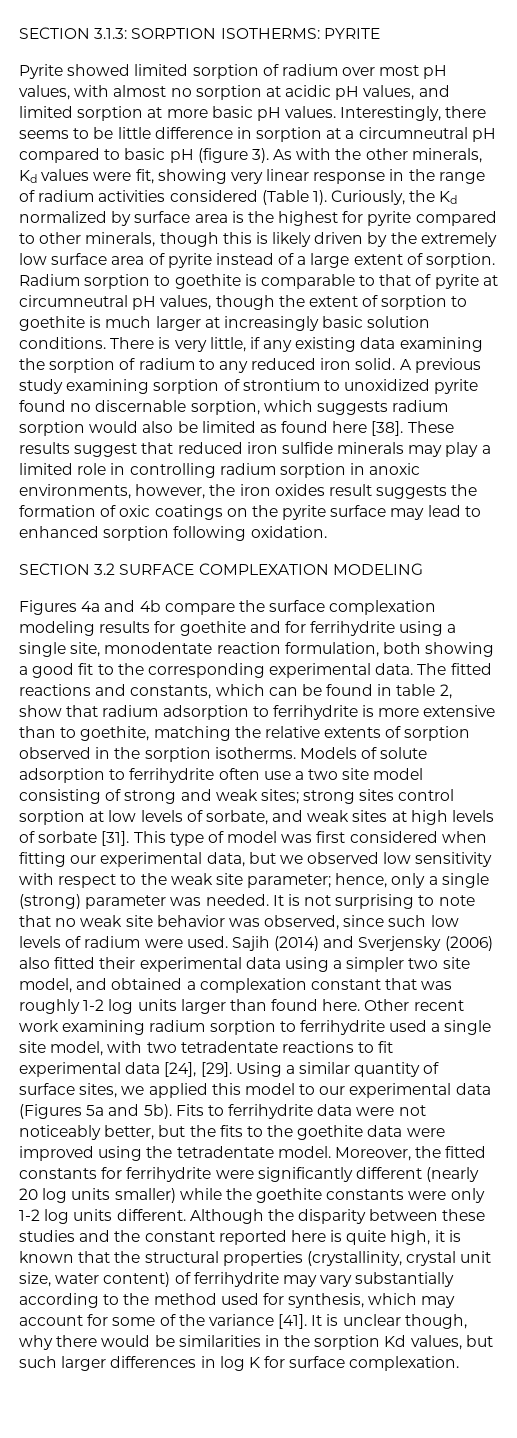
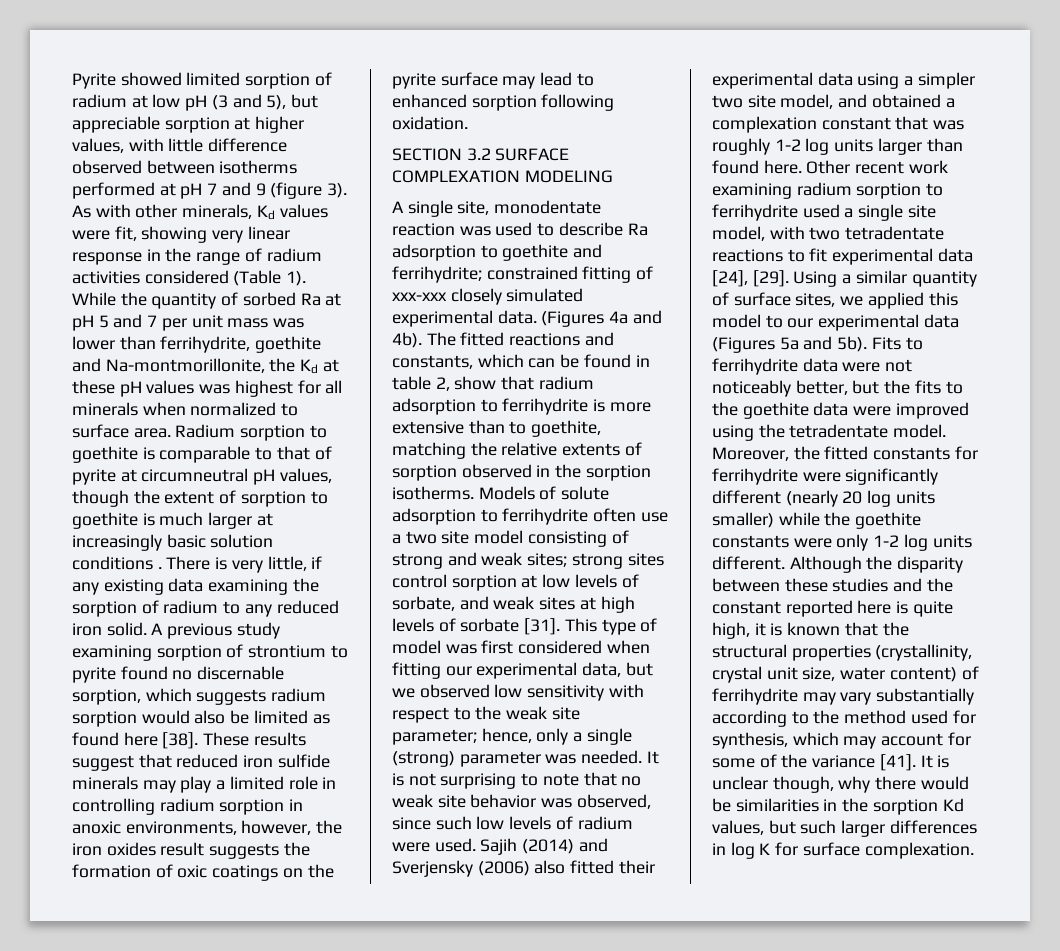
- SECTION 3.1.3: SORPTION ISOTHERMS: PYRITE
- Pyrite showed limited sorption of radium over most pH values, with almost no sorption at acidic pH values, and limited sorption at more basic pH values. Interestingly, there seems to be little difference in sorption at a circumneutral pH compared to basic pH (figure 3).
+ Pyrite showed limited sorption of radium at low pH (3 and 5), but appreciable sorption at higher values, with little difference observed between isotherms performed at pH 7 and 9 (figure 3).
- As with the other minerals, Kd values were fit, showing very linear response in the range of radium activities considered (Table 1).
+ As with other minerals, Kd values were fit, showing very linear response in the range of radium activities considered (Table 1).
- Curiously, the Kd normalized by surface area is the highest for pyrite compared to other minerals, though this is likely driven by the extremely low surface area of pyrite instead of a large extent of sorption.
+ While the quantity of sorbed Ra at pH 5 and 7 per unit mass was lower than ferrihydrite, goethite and Na-montmorillonite, the Kd at these pH values was highest for all minerals when normalized to surface area.
- Radium sorption to goethite is comparable to that of pyrite at circumneutral pH values, though the extent of sorption to goethite is much larger at increasingly basic solution conditions.
+ Radium sorption to goethite is comparable to that of pyrite at circumneutral pH values, though the extent of sorption to goethite is much larger at increasingly basic solution conditions .
- A previous study examining sorption of strontium to unoxidized pyrite found no discernable sorption, which suggests radium sorption would also be limited as found here [38].
+ A previous study examining sorption of strontium to pyrite found no discernable sorption, which suggests radium sorption would also be limited as found here [38].
- Figures 4a and 4b compare the surface complexation modeling results for goethite and for ferrihydrite using a single site, monodentate reaction formulation, both showing a good fit to the corresponding experimental data.
+ A single site, monodentate reaction was used to describe Ra adsorption to goethite and ferrihydrite; constrained fitting of xxx-xxx closely simulated experimental data. (Figures 4a and 4b).

